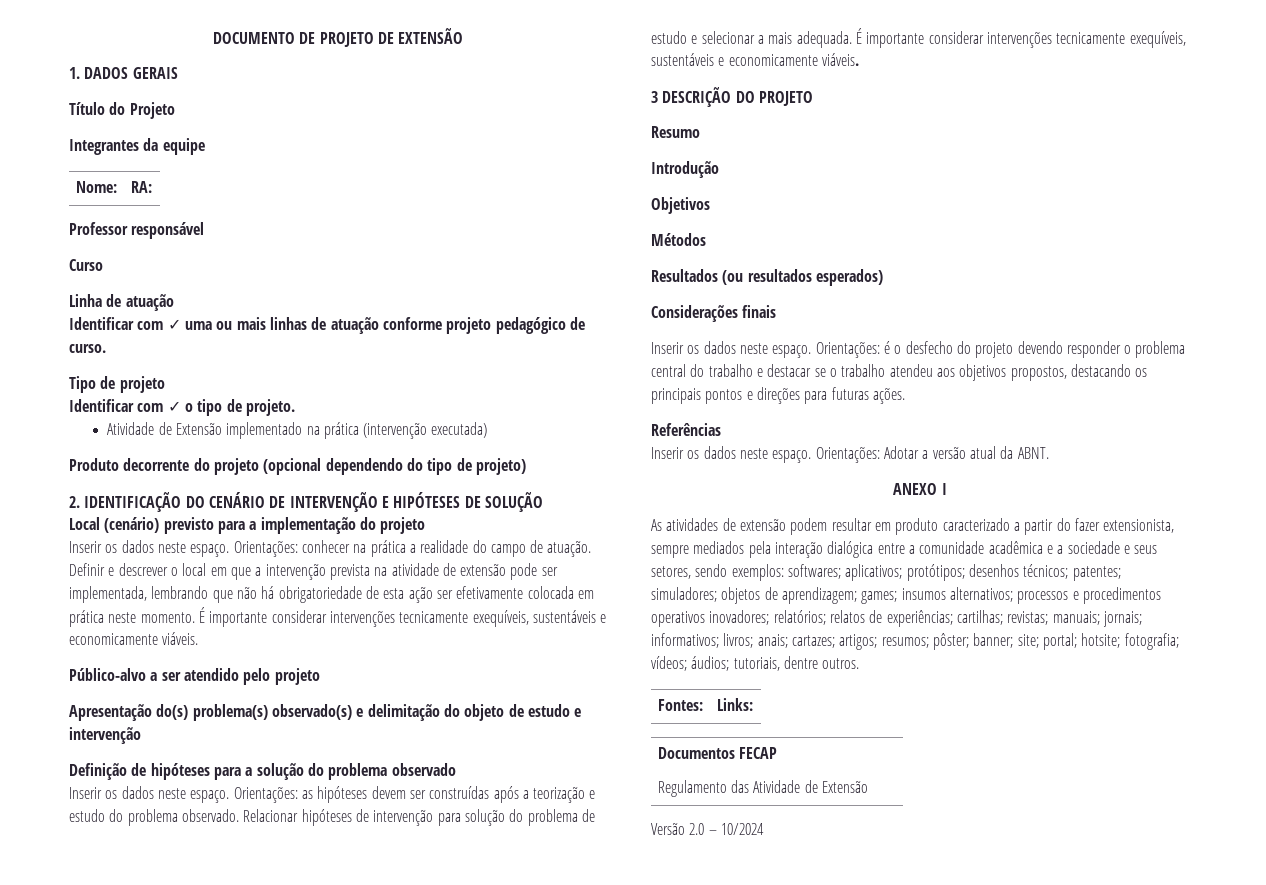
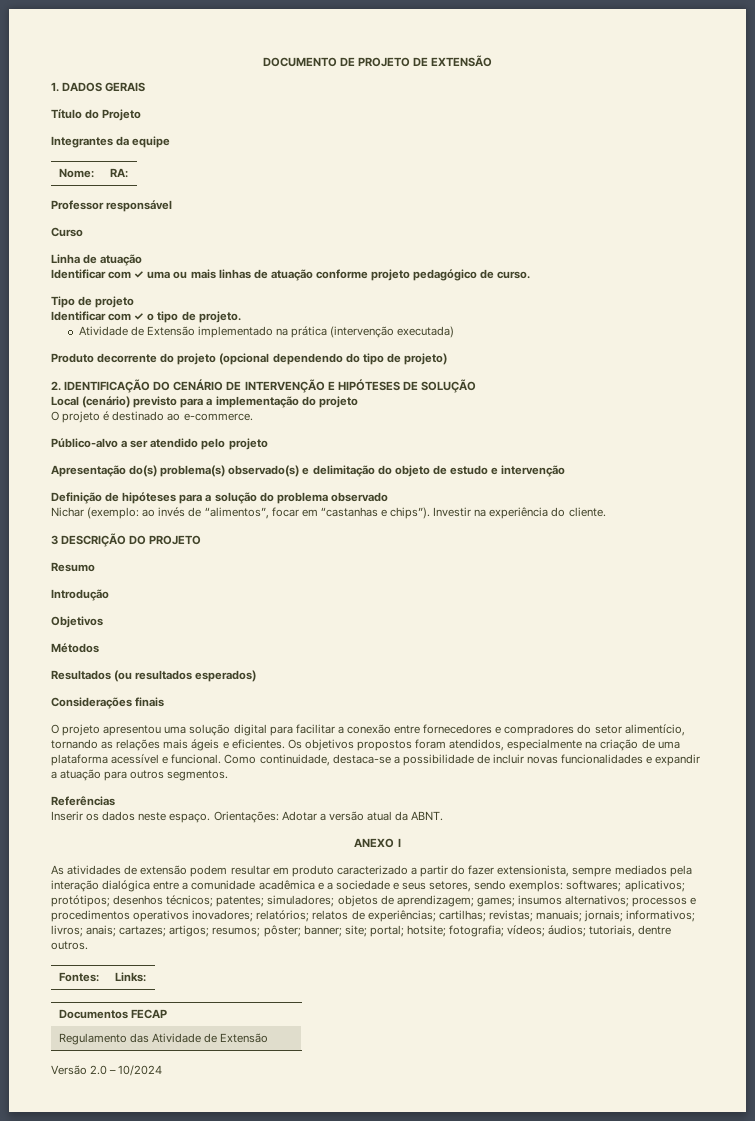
- Inserir os dados neste espaço. Orientações: conhecer na prática a realidade do campo de atuação. Definir e descrever o local em que a intervenção prevista na atividade de extensão pode ser implementada, lembrando que não há obrigatoriedade de esta ação ser efetivamente colocada em prática neste momento. É importante considerar intervenções tecnicamente exequíveis, sustentáveis e economicamente viáveis.
+ O projeto é destinado ao e-commerce.
- Inserir os dados neste espaço. Orientações: as hipóteses devem ser construídas após a teorização e estudo do problema observado. Relacionar hipóteses de intervenção para solução do problema de estudo e selecionar a mais adequada. É importante considerar intervenções tecnicamente exequíveis, sustentáveis e economicamente viáveis.
+ Nichar (exemplo: ao invés de “alimentos”, focar em “castanhas e chips”). Investir na experiência do cliente.
- Inserir os dados neste espaço. Orientações: é o desfecho do projeto devendo responder o problema central do trabalho e destacar se o trabalho atendeu aos objetivos propostos, destacando os principais pontos e direções para futuras ações.
+ O projeto apresentou uma solução digital para facilitar a conexão entre fornecedores e compradores do setor alimentício, tornando as relações mais ágeis e eficientes. Os objetivos propostos foram atendidos, especialmente na criação de uma plataforma acessível e funcional. Como continuidade, destaca-se a possibilidade de incluir novas funcionalidades e expandir a atuação para outros segmentos.

